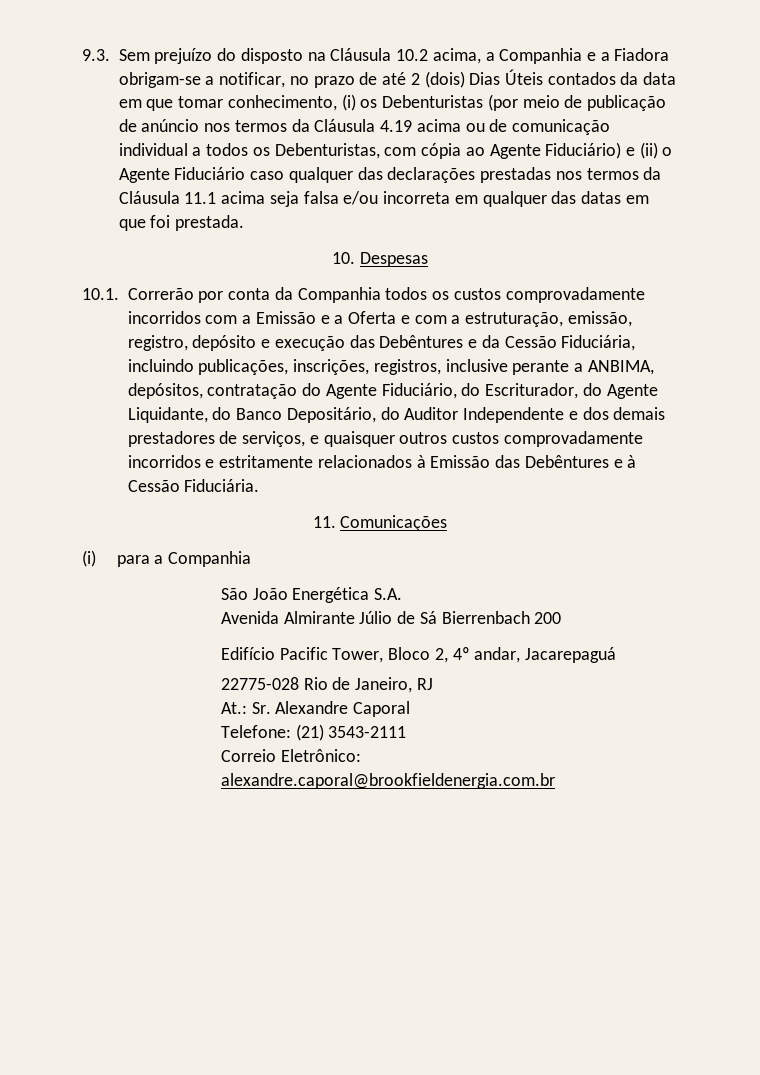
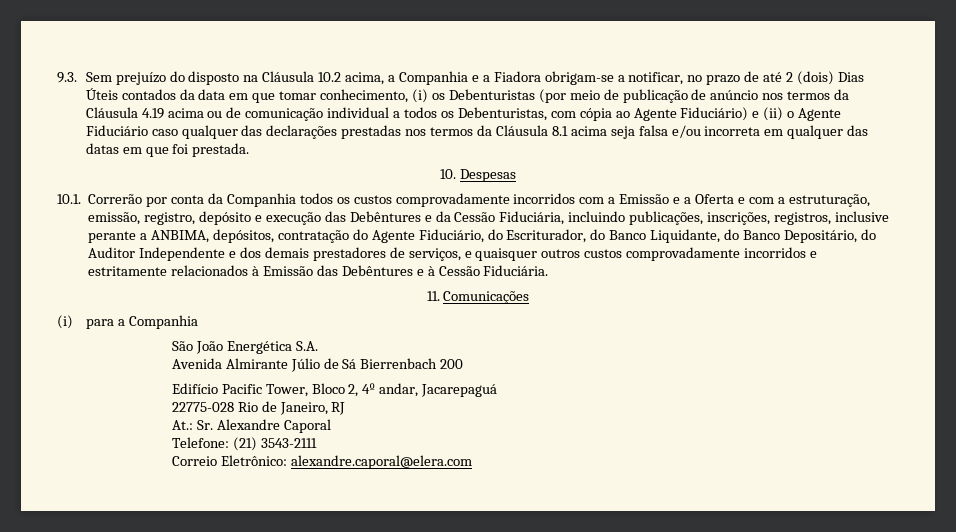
- 9.3. Sem prejuízo do disposto na Cláusula 10.2 acima, a Companhia e a Fiadora obrigam-se a notificar, no prazo de até 2 (dois) Dias Úteis contados da data em que tomar conhecimento, (i) os Debenturistas (por meio de publicação de anúncio nos termos da Cláusula 4.19 acima ou de comunicação individual a todos os Debenturistas, com cópia ao Agente Fiduciário) e (ii) o Agente Fiduciário caso qualquer das declarações prestadas nos termos da Cláusula 11.1 acima seja falsa e/ou incorreta em qualquer das datas em que foi prestada.
+ 9.3. Sem prejuízo do disposto na Cláusula 10.2 acima, a Companhia e a Fiadora obrigam-se a notificar, no prazo de até 2 (dois) Dias Úteis contados da data em que tomar conhecimento, (i) os Debenturistas (por meio de publicação de anúncio nos termos da Cláusula 4.19 acima ou de comunicação individual a todos os Debenturistas, com cópia ao Agente Fiduciário) e (ii) o Agente Fiduciário caso qualquer das declarações prestadas nos termos da Cláusula 8.1 acima seja falsa e/ou incorreta em qualquer das datas em que foi prestada.
- 10.1. Correrão por conta da Companhia todos os custos comprovadamente incorridos com a Emissão e a Oferta e com a estruturação, emissão, registro, depósito e execução das Debêntures e da Cessão Fiduciária, incluindo publicações, inscrições, registros, inclusive perante a ANBIMA, depósitos, contratação do Agente Fiduciário, do Escriturador, do Agente Liquidante, do Banco Depositário, do Auditor Independente e dos demais prestadores de serviços, e quaisquer outros custos comprovadamente incorridos e estritamente relacionados à Emissão das Debêntures e à Cessão Fiduciária.
+ 10.1. Correrão por conta da Companhia todos os custos comprovadamente incorridos com a Emissão e a Oferta e com a estruturação, emissão, registro, depósito e execução das Debêntures e da Cessão Fiduciária, incluindo publicações, inscrições, registros, inclusive perante a ANBIMA, depósitos, contratação do Agente Fiduciário, do Escriturador, do Banco Liquidante, do Banco Depositário, do Auditor Independente e dos demais prestadores de serviços, e quaisquer outros custos comprovadamente incorridos e estritamente relacionados à Emissão das Debêntures e à Cessão Fiduciária.
- Correio Eletrônico: alexandre.caporal@brookfieldenergia.com.br
+ Correio Eletrônico: alexandre.caporal@elera.com

